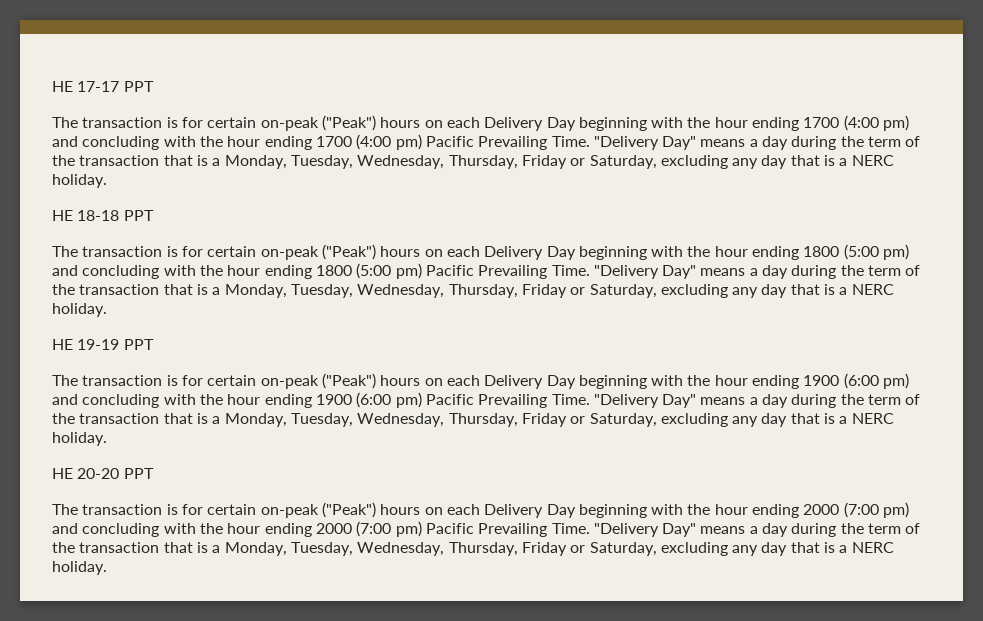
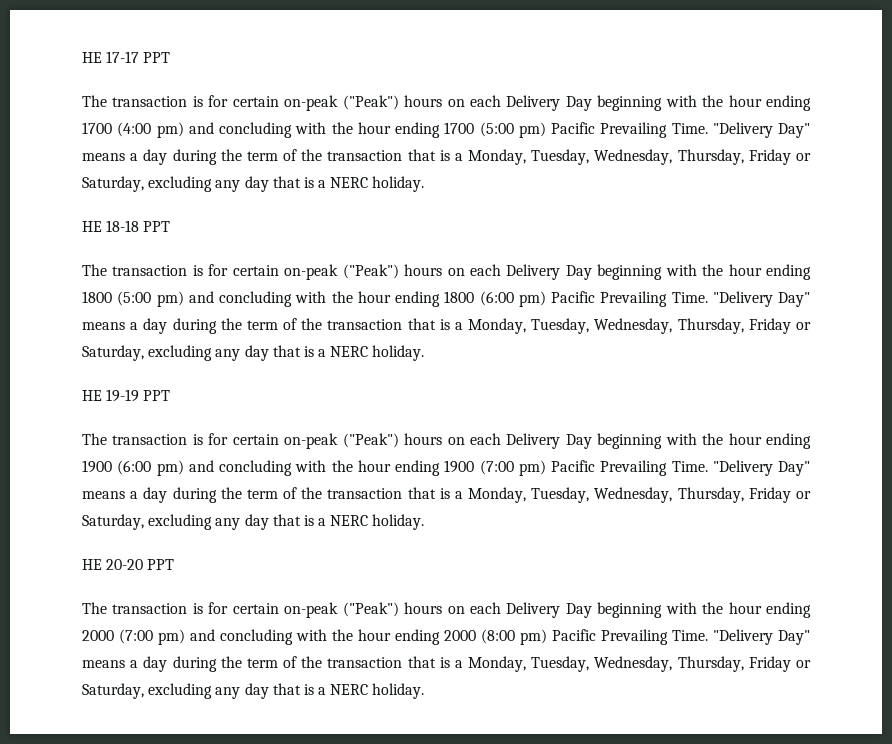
- The transaction is for certain on-peak ("Peak") hours on each Delivery Day beginning with the hour ending 1700 (4:00 pm) and concluding with the hour ending 1700 (4:00 pm) Pacific Prevailing Time.
+ The transaction is for certain on-peak ("Peak") hours on each Delivery Day beginning with the hour ending 1700 (4:00 pm) and concluding with the hour ending 1700 (5:00 pm) Pacific Prevailing Time.
- The transaction is for certain on-peak ("Peak") hours on each Delivery Day beginning with the hour ending 1800 (5:00 pm) and concluding with the hour ending 1800 (5:00 pm) Pacific Prevailing Time.
+ The transaction is for certain on-peak ("Peak") hours on each Delivery Day beginning with the hour ending 1800 (5:00 pm) and concluding with the hour ending 1800 (6:00 pm) Pacific Prevailing Time.
- The transaction is for certain on-peak ("Peak") hours on each Delivery Day beginning with the hour ending 1900 (6:00 pm) and concluding with the hour ending 1900 (6:00 pm) Pacific Prevailing Time.
+ The transaction is for certain on-peak ("Peak") hours on each Delivery Day beginning with the hour ending 1900 (6:00 pm) and concluding with the hour ending 1900 (7:00 pm) Pacific Prevailing Time.
- The transaction is for certain on-peak ("Peak") hours on each Delivery Day beginning with the hour ending 2000 (7:00 pm) and concluding with the hour ending 2000 (7:00 pm) Pacific Prevailing Time.
+ The transaction is for certain on-peak ("Peak") hours on each Delivery Day beginning with the hour ending 2000 (7:00 pm) and concluding with the hour ending 2000 (8:00 pm) Pacific Prevailing Time.

